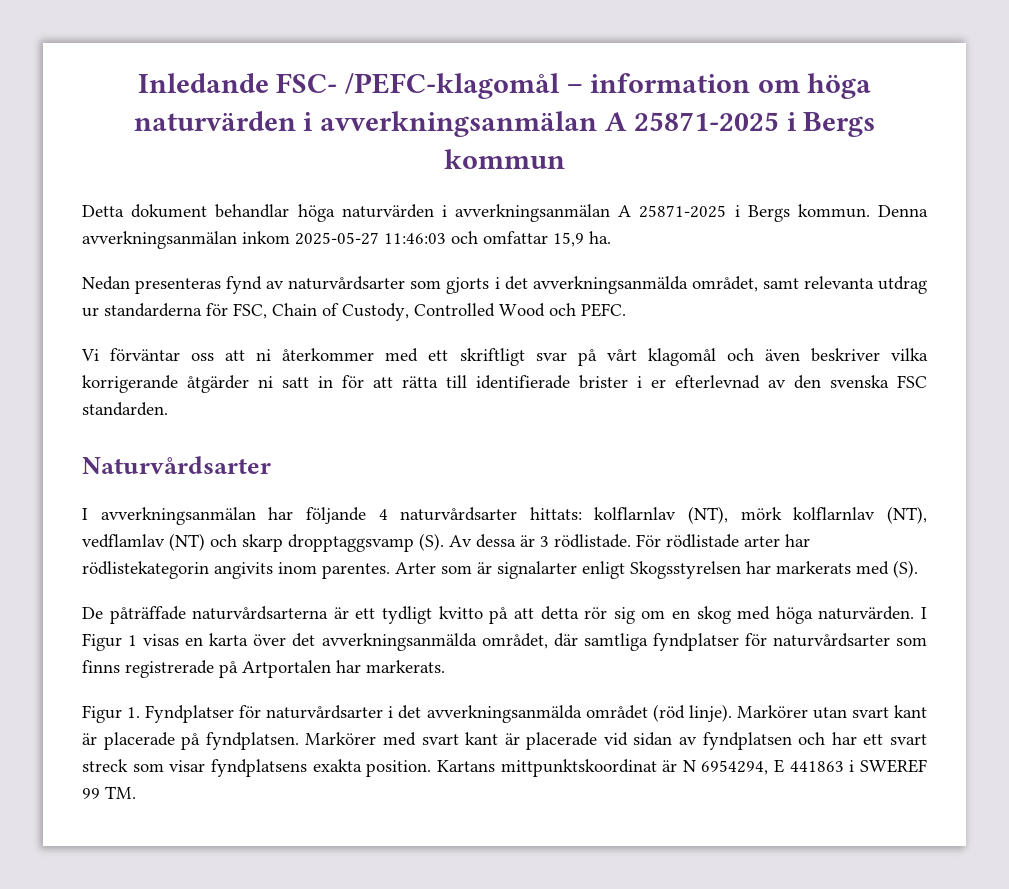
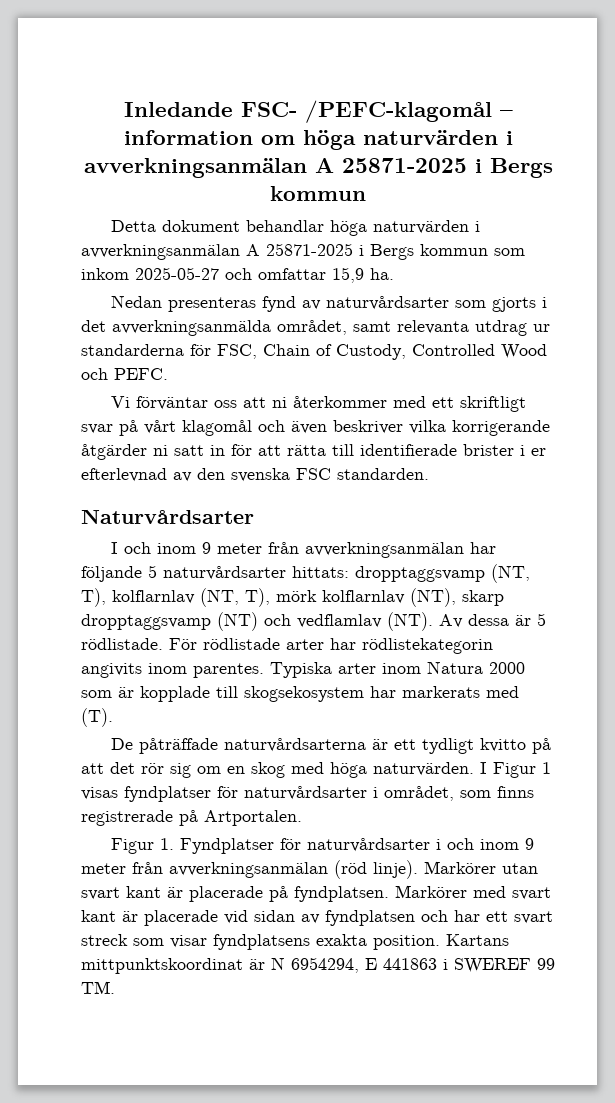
- Detta dokument behandlar höga naturvärden i avverkningsanmälan A 25871-2025 i Bergs kommun. Denna avverkningsanmälan inkom 2025-05-27 11:46:03 och omfattar 15,9 ha.
+ Detta dokument behandlar höga naturvärden i avverkningsanmälan A 25871-2025 i Bergs kommun som inkom 2025-05-27 och omfattar 15,9 ha.
- I avverkningsanmälan har följande 4 naturvårdsarter hittats: kolflarnlav (NT), mörk kolflarnlav (NT), vedflamlav (NT) och skarp dropptaggsvamp (S). Av dessa är 3 rödlistade.
+ I och inom 9 meter från avverkningsanmälan har följande 5 naturvårdsarter hittats: dropptaggsvamp (NT, T), kolflarnlav (NT, T), mörk kolflarnlav (NT), skarp dropptaggsvamp (NT) och vedflamlav (NT). Av dessa är 5 rödlistade.
- Arter som är signalarter enligt Skogsstyrelsen har markerats med (S).
+ Typiska arter inom Natura 2000 som är kopplade till skogsekosystem har markerats med (T).
- De påträffade naturvårdsarterna är ett tydligt kvitto på att detta rör sig om en skog med höga naturvärden.
+ De påträffade naturvårdsarterna är ett tydligt kvitto på att det rör sig om en skog med höga naturvärden.
- I Figur 1 visas en karta över det avverkningsanmälda området, där samtliga fyndplatser för naturvårdsarter som finns registrerade på Artportalen har markerats.
+ I Figur 1 visas fyndplatser för naturvårdsarter i området, som finns registrerade på Artportalen.
- Figur 1. Fyndplatser för naturvårdsarter i det avverkningsanmälda området (röd linje).
+ Figur 1. Fyndplatser för naturvårdsarter i och inom 9 meter från avverkningsanmälan (röd linje).

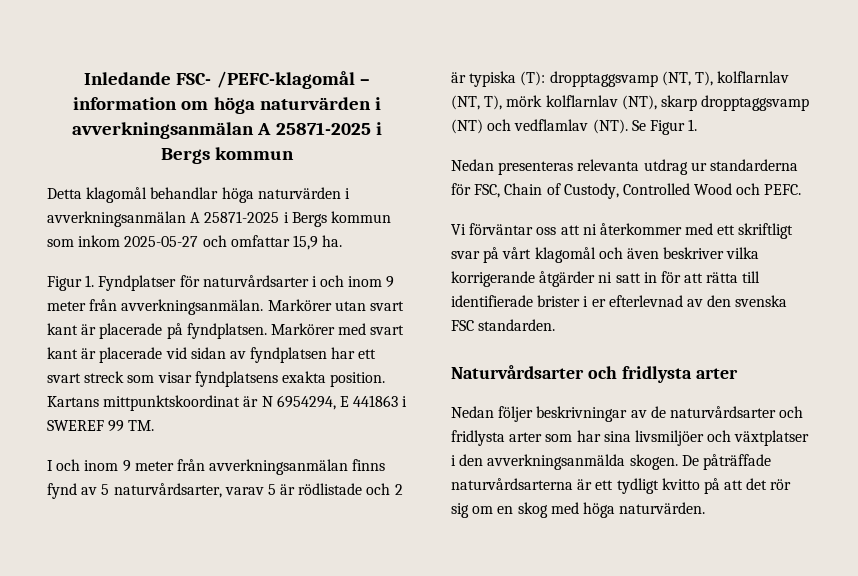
- Detta dokument behandlar höga naturvärden i avverkningsanmälan A 25871-2025 i Bergs kommun som inkom 2025-05-27 och omfattar 15,9 ha.
+ Detta klagomål behandlar höga naturvärden i avverkningsanmälan A 25871-2025 i Bergs kommun som inkom 2025-05-27 och omfattar 15,9 ha.
- Nedan presenteras fynd av naturvårdsarter som gjorts i det avverkningsanmälda området, samt relevanta utdrag ur standarderna för FSC, Chain of Custody, Controlled Wood och PEFC.
+ Figur 1. Fyndplatser för naturvårdsarter i och inom 9 meter från avverkningsanmälan. Markörer utan svart kant är placerade på fyndplatsen. Markörer med svart kant är placerade vid sidan av fyndplatsen har ett svart streck som visar fyndplatsens exakta position. Kartans mittpunktskoordinat är N 6954294, E 441863 i SWEREF 99 TM.
+ I och inom 9 meter från avverkningsanmälan finns fynd av 5 naturvårdsarter, varav 5 är rödlistade och 2 är typiska (T): dropptaggsvamp (NT, T), kolflarnlav (NT, T), mörk kolflarnlav (NT), skarp dropptaggsvamp (NT) och vedflamlav (NT). Se Figur 1.
+ Nedan presenteras relevanta utdrag ur standarderna för FSC, Chain of Custody, Controlled Wood och PEFC.
- Naturvårdsarter
- I och inom 9 meter från avverkningsanmälan har följande 5 naturvårdsarter hittats: dropptaggsvamp (NT, T), kolflarnlav (NT, T), mörk kolflarnlav (NT), skarp dropptaggsvamp (NT) och vedflamlav (NT). Av dessa är 5 rödlistade. För rödlistade arter har rödlistekategorin angivits inom parentes. Typiska arter inom Natura 2000 som är kopplade till skogsekosystem har markerats med (T).
- De påträffade naturvårdsarterna är ett tydligt kvitto på att det rör sig om en skog med höga naturvärden. I Figur 1 visas fyndplatser för naturvårdsarter i området, som finns registrerade på Artportalen.
- Figur 1. Fyndplatser för naturvårdsarter i och inom 9 meter från avverkningsanmälan (röd linje). Markörer utan svart kant är placerade på fyndplatsen. Markörer med svart kant är placerade vid sidan av fyndplatsen och har ett svart streck som visar fyndplatsens exakta position. Kartans mittpunktskoordinat är N 6954294, E 441863 i SWEREF 99 TM.
+ Naturvårdsarter och fridlysta arter
+ Nedan följer beskrivningar av de naturvårdsarter och fridlysta arter som har sina livsmiljöer och växtplatser i den avverkningsanmälda skogen. De påträffade naturvårdsarterna är ett tydligt kvitto på att det rör sig om en skog med höga naturvärden.

